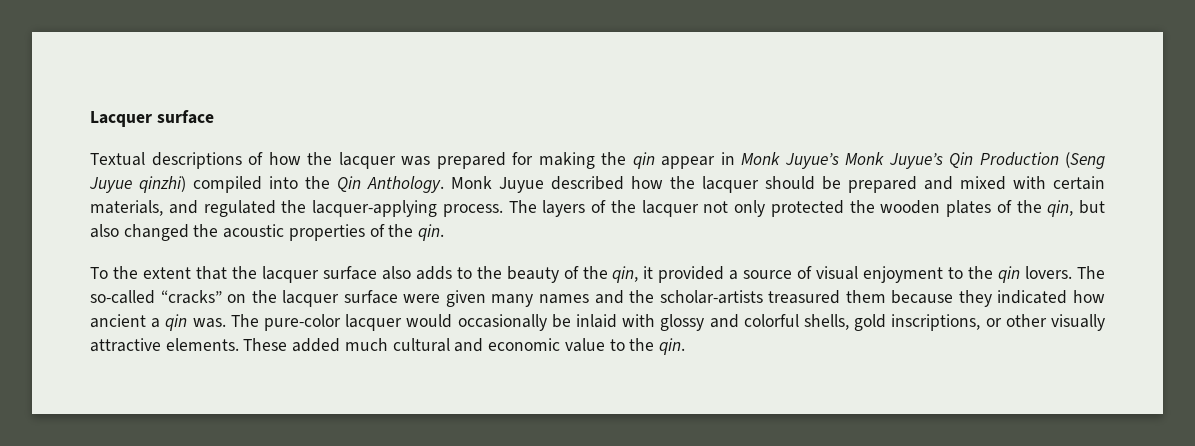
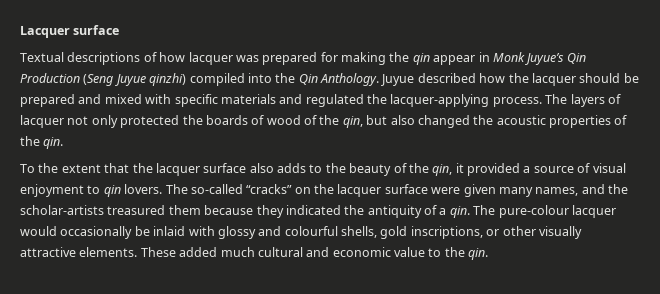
- Textual descriptions of how the lacquer was prepared for making the qin appear in Monk Juyue’s Monk Juyue’s Qin Production (Seng Juyue qinzhi) compiled into the Qin Anthology.
+ Textual descriptions of how lacquer was prepared for making the qin appear in Monk Juyue’s Qin Production (Seng Juyue qinzhi) compiled into the Qin Anthology.
- Monk Juyue described how the lacquer should be prepared and mixed with certain materials, and regulated the lacquer-applying process.
+ Juyue described how the lacquer should be prepared and mixed with specific materials and regulated the lacquer-applying process.
- The layers of the lacquer not only protected the wooden plates of the qin, but also changed the acoustic properties of the qin.
+ The layers of lacquer not only protected the boards of wood of the qin, but also changed the acoustic properties of the qin.
- To the extent that the lacquer surface also adds to the beauty of the qin, it provided a source of visual enjoyment to the qin lovers.
+ To the extent that the lacquer surface also adds to the beauty of the qin, it provided a source of visual enjoyment to qin lovers.
- The so-called “cracks” on the lacquer surface were given many names and the scholar-artists treasured them because they indicated how ancient a qin was. The pure-color lacquer would occasionally be inlaid with glossy and colorful shells, gold inscriptions, or other visually attractive elements.
+ The so-called “cracks” on the lacquer surface were given many names, and the scholar-artists treasured them because they indicated the antiquity of a qin. The pure-colour lacquer would occasionally be inlaid with glossy and colourful shells, gold inscriptions, or other visually attractive elements.

